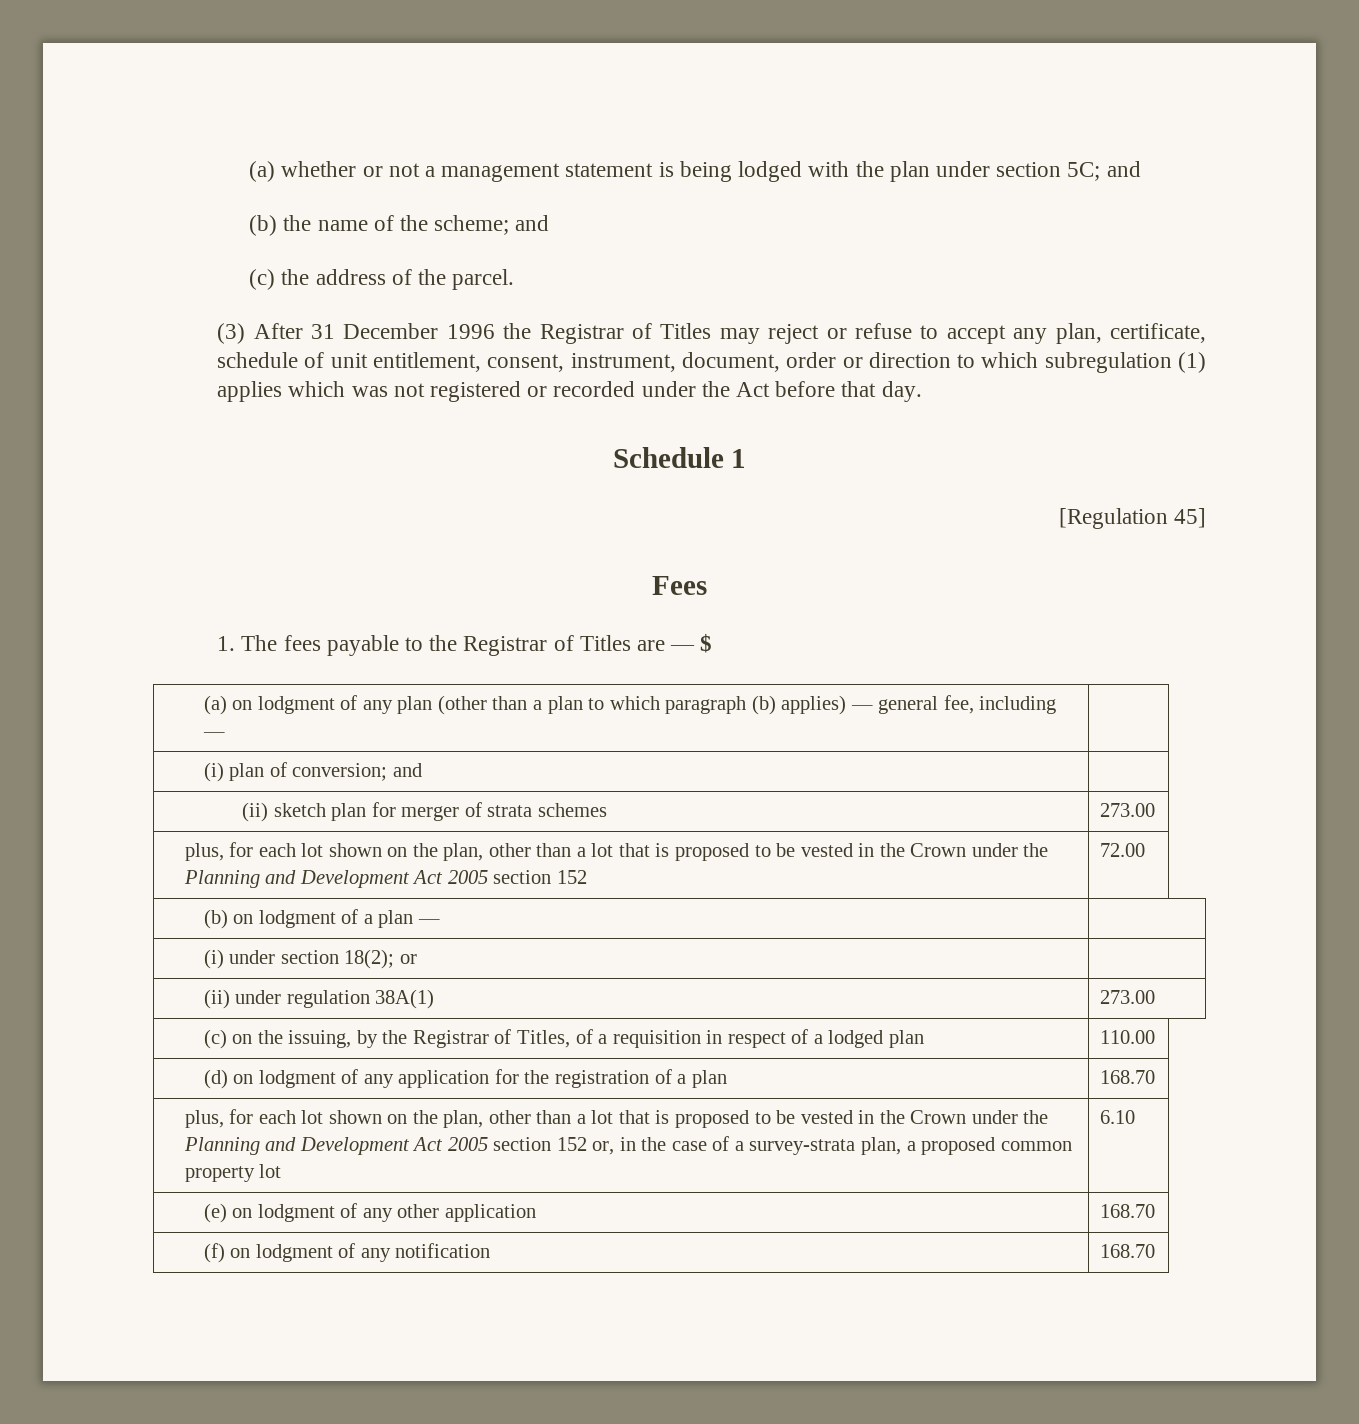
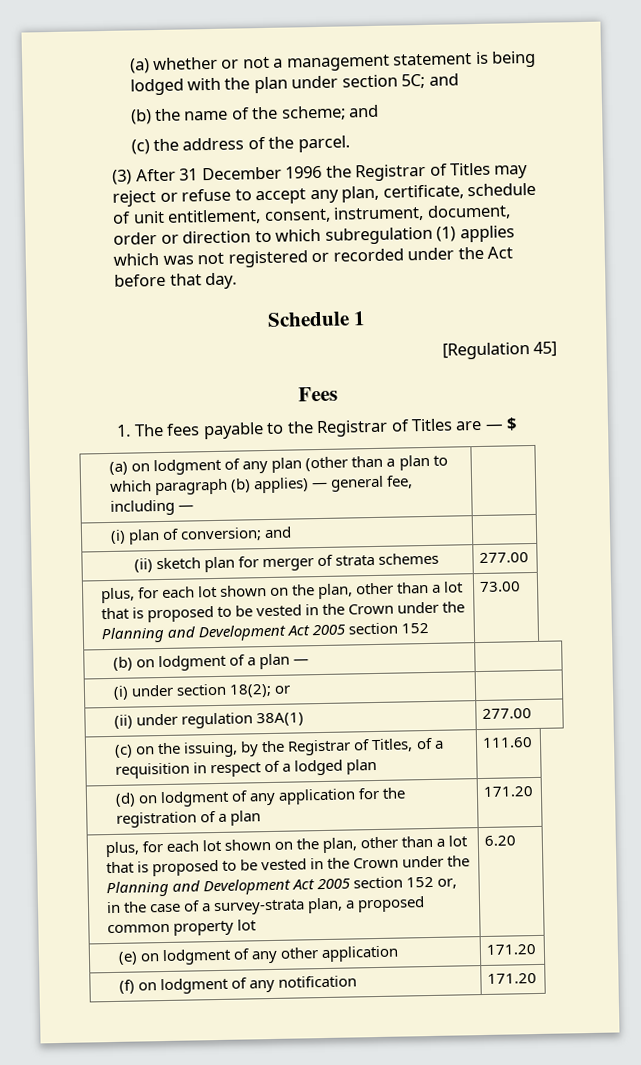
- (ii) sketch plan for merger of strata schemes | 273.00
+ (ii) sketch plan for merger of strata schemes | 277.00
- plus, for each lot shown on the plan, other than a lot that is proposed to be vested in the Crown under the Planning and Development Act 2005 section 152 | 72.00
+ plus, for each lot shown on the plan, other than a lot that is proposed to be vested in the Crown under the Planning and Development Act 2005 section 152 | 73.00
- (ii) under regulation 38A(1) | 273.00
+ (ii) under regulation 38A(1) | 277.00
- (c) on the issuing, by the Registrar of Titles, of a requisition in respect of a lodged plan | 110.00
+ (c) on the issuing, by the Registrar of Titles, of a requisition in respect of a lodged plan | 111.60
- (d) on lodgment of any application for the registration of a plan | 168.70
+ (d) on lodgment of any application for the registration of a plan | 171.20
- 6.10
+ 6.20
- (e) on lodgment of any other application | 168.70
+ (e) on lodgment of any other application | 171.20
- (f) on lodgment of any notification | 168.70
+ (f) on lodgment of any notification | 171.20

